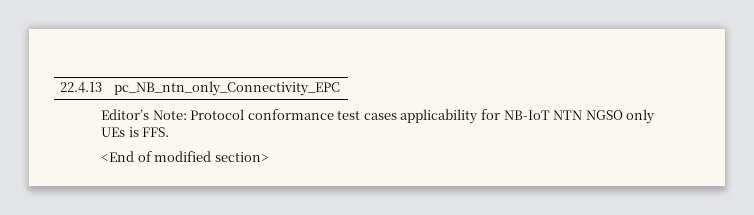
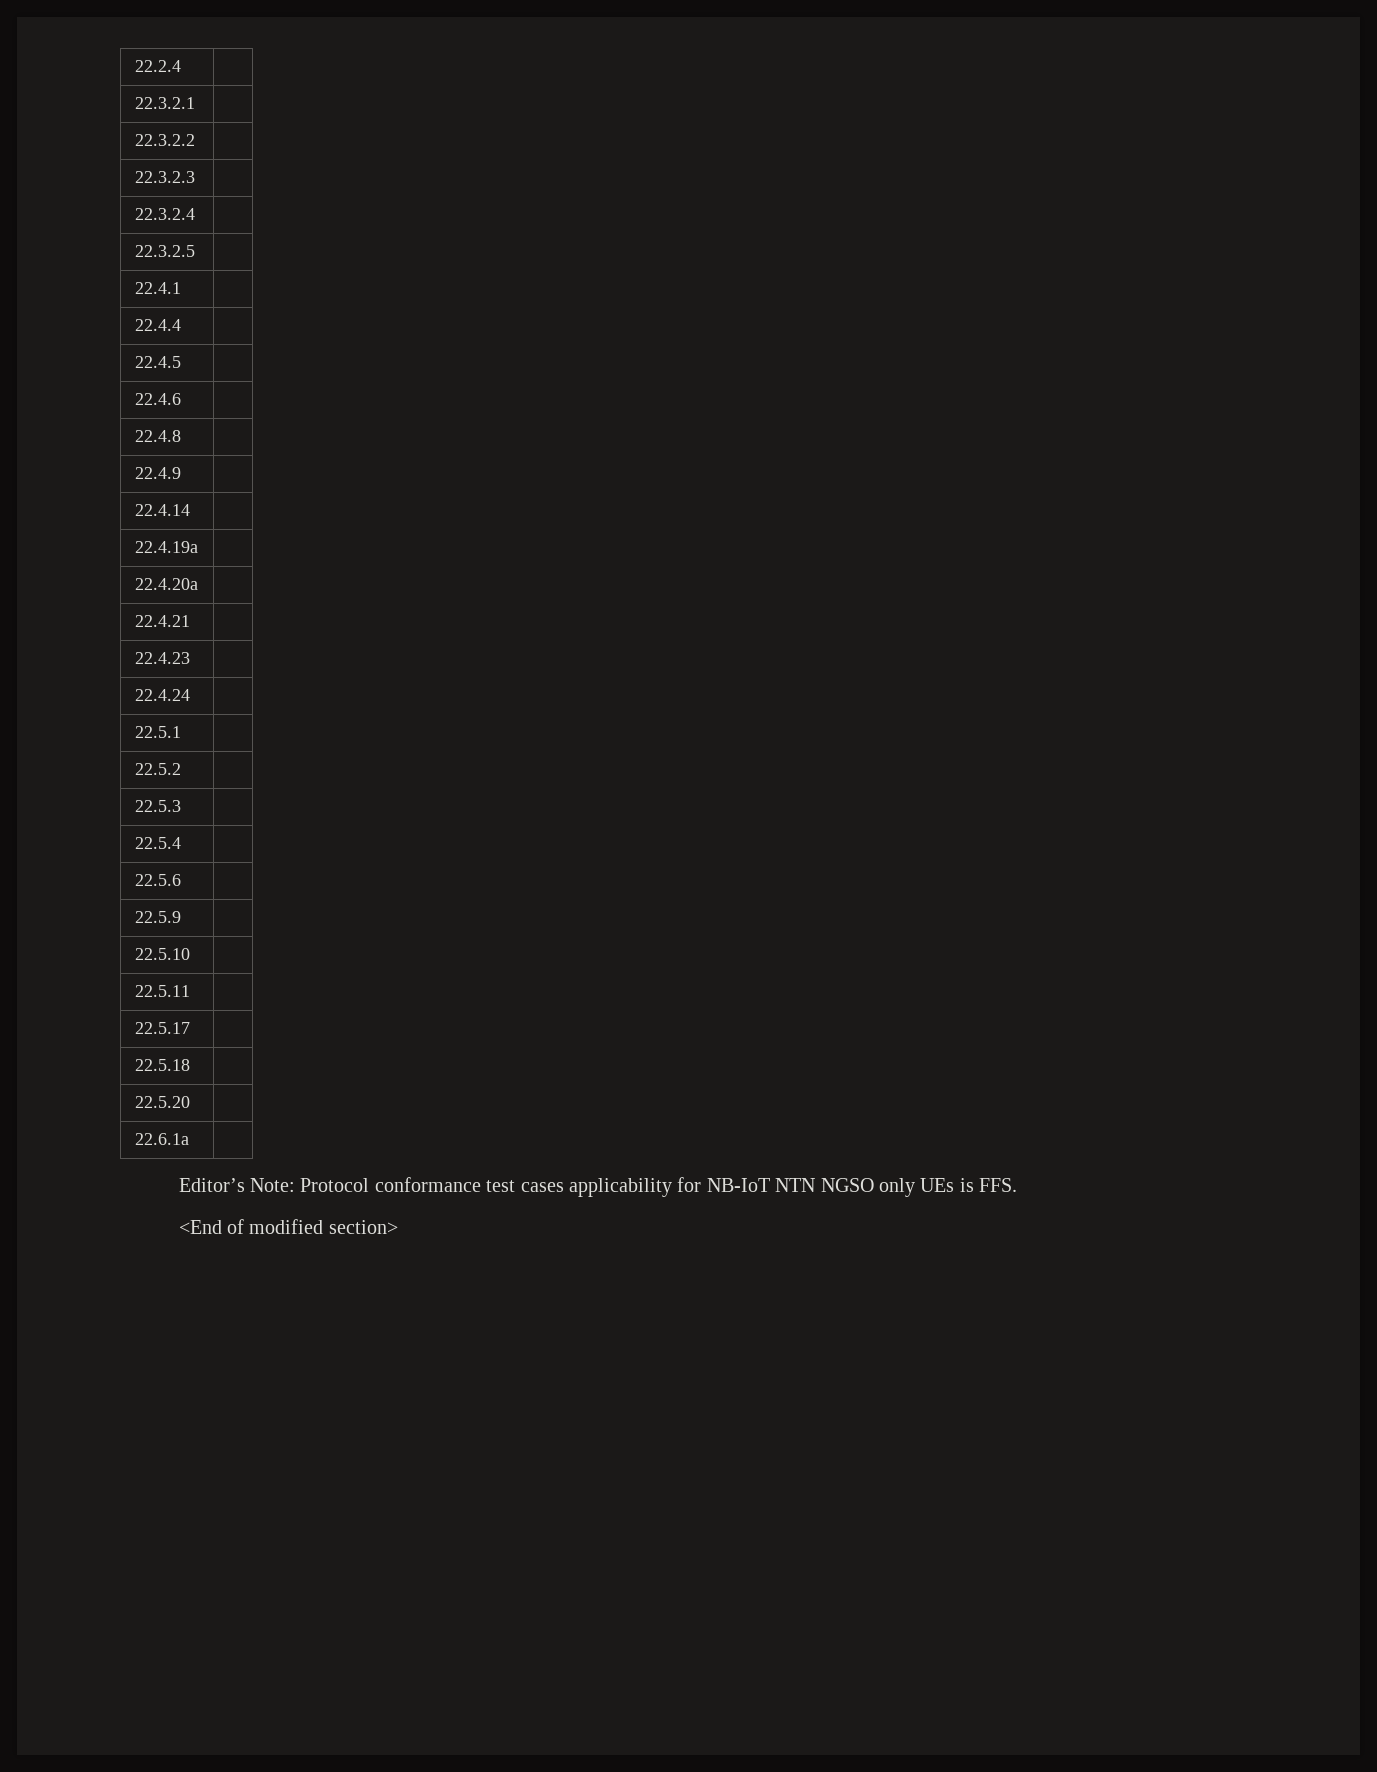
- 22.4.13 | pc_NB_ntn_only_Connectivity_EPC
+ 22.2.4 |
+ 22.3.2.1 |
+ 22.3.2.2 |
+ 22.3.2.3 |
+ 22.3.2.4 |
+ 22.3.2.5 |
+ 22.4.1 |
+ 22.4.4 |
+ 22.4.5 |
+ 22.4.6 |
+ 22.4.8 |
+ 22.4.9 |
+ 22.4.14 |
+ 22.4.19a |
+ 22.4.20a |
+ 22.4.21 |
+ 22.4.23 |
+ 22.4.24 |
+ 22.5.1 |
+ 22.5.2 |
+ 22.5.3 |
+ 22.5.4 |
+ 22.5.6 |
+ 22.5.9 |
+ 22.5.10 |
+ 22.5.11 |
+ 22.5.17 |
+ 22.5.18 |
+ 22.5.20 |
+ 22.6.1a |

